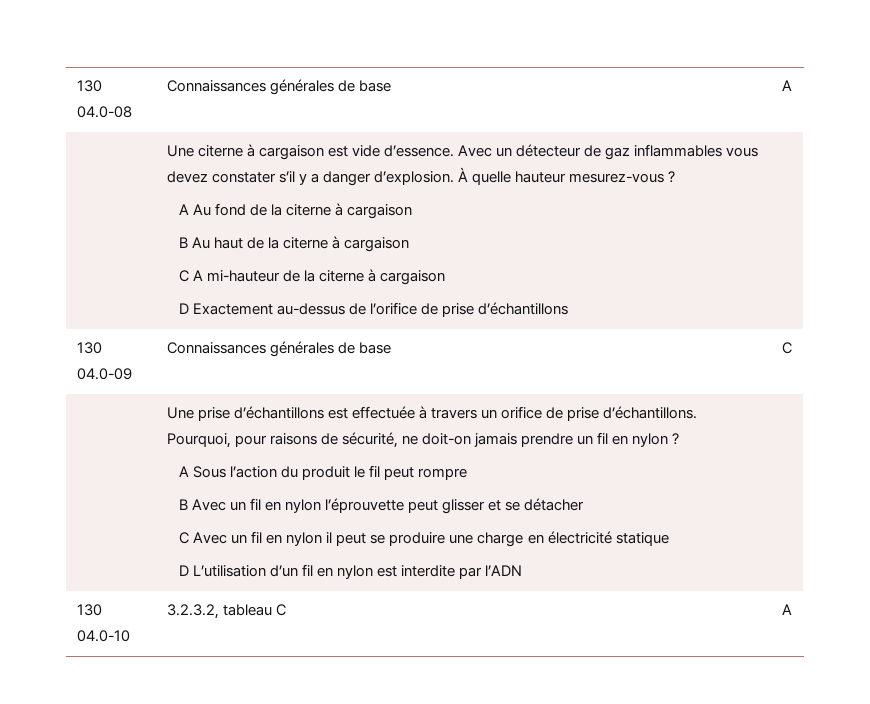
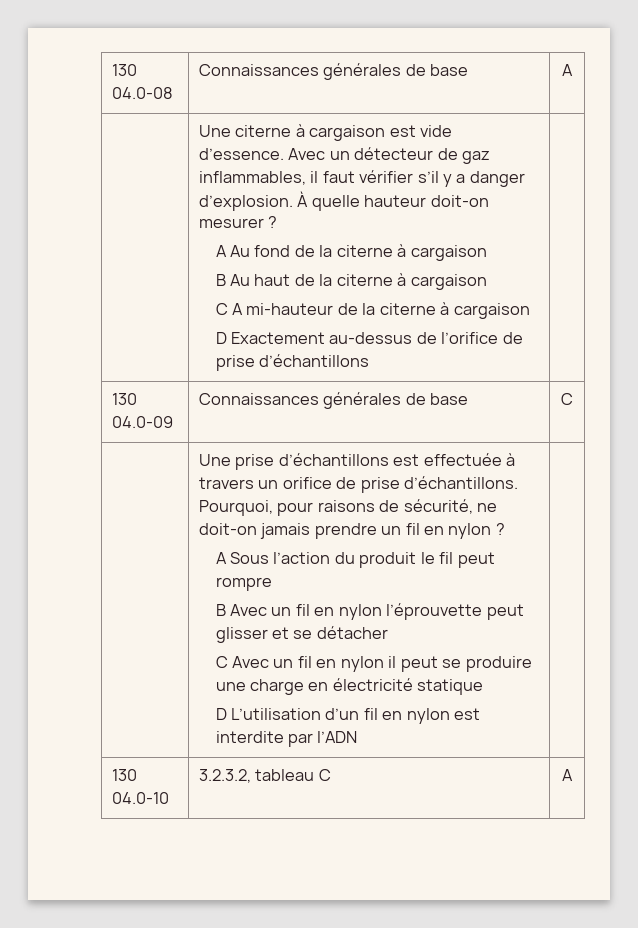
- Avec un détecteur de gaz inflammables vous devez constater s’il y a danger d’explosion.
+ Avec un détecteur de gaz inflammables, il faut vérifier s’il y a danger d’explosion.
- À quelle hauteur mesurez-vous ?
+ À quelle hauteur doit-on mesurer ?

